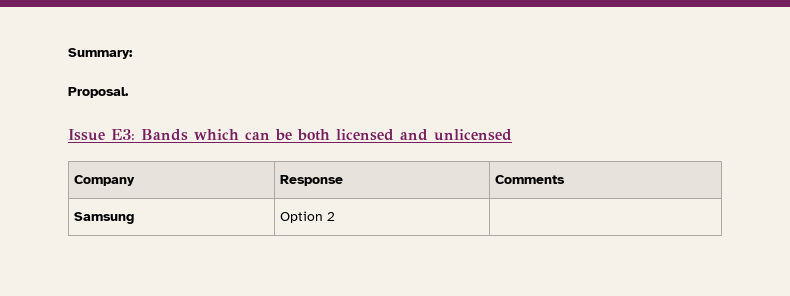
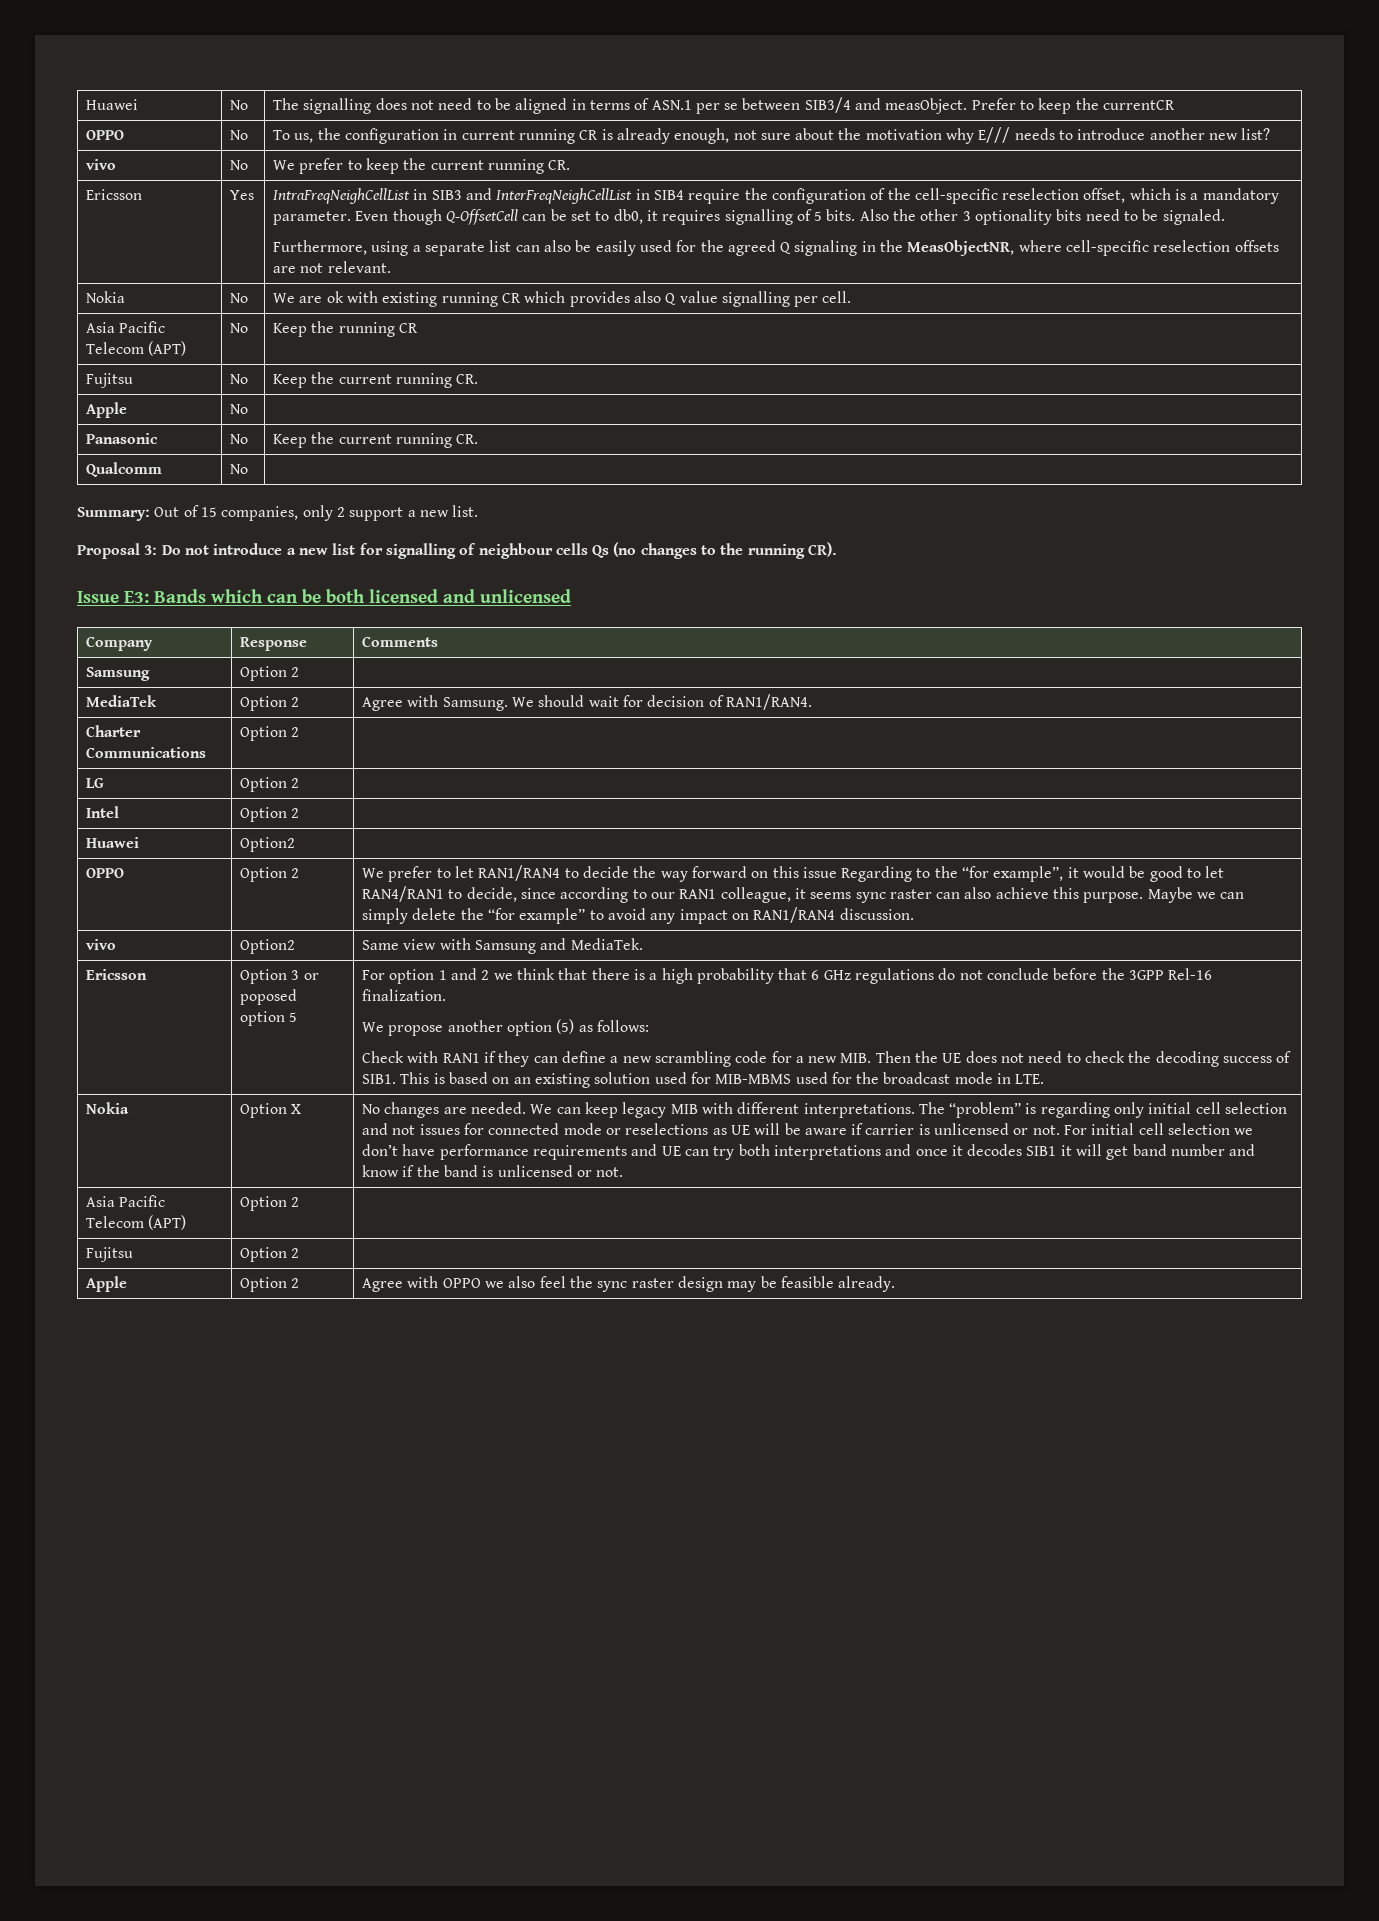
- Summary:
- Proposal.
+ Huawei | No | The signalling does not need to be aligned in terms of ASN.1 per se between SIB3/4 and measObject. Prefer to keep the currentCR
+ OPPO | No | To us, the configuration in current running CR is already enough, not sure about the motivation why E/// needs to introduce another new list?
+ vivo | No | We prefer to keep the current running CR.
+ Ericsson | Yes | IntraFreqNeighCellList in SIB3 and InterFreqNeighCellList in SIB4 require the configuration of the cell-specific reselection offset, which is a mandatory parameter. Even though Q-OffsetCell can be set to db0, it requires signalling of 5 bits. Also the other 3 optionality bits need to be signaled.
+ Furthermore, using a separate list can also be easily used for the agreed Q signaling in the MeasObjectNR, where cell-specific reselection offsets are not relevant.
+ Nokia | No | We are ok with existing running CR which provides also Q value signalling per cell.
+ Asia Pacific Telecom (APT) | No | Keep the running CR
+ Fujitsu | No | Keep the current running CR.
+ Apple | No |
+ Panasonic | No | Keep the current running CR.
+ Qualcomm | No |
+ Summary: Out of 15 companies, only 2 support a new list.
+ Proposal 3: Do not introduce a new list for signalling of neighbour cells Qs (no changes to the running CR).
+ MediaTek | Option 2 | Agree with Samsung. We should wait for decision of RAN1/RAN4.
+ Charter Communications | Option 2 |
+ LG | Option 2 |
+ Intel | Option 2 |
+ Huawei | Option2 |
+ OPPO | Option 2 | We prefer to let RAN1/RAN4 to decide the way forward on this issue Regarding to the “for example”, it would be good to let RAN4/RAN1 to decide, since according to our RAN1 colleague, it seems sync raster can also achieve this purpose. Maybe we can simply delete the “for example” to avoid any impact on RAN1/RAN4 discussion.
+ vivo | Option2 | Same view with Samsung and MediaTek.
+ Ericsson | Option 3 or poposed option 5 | For option 1 and 2 we think that there is a high probability that 6 GHz regulations do not conclude before the 3GPP Rel-16 finalization.
+ We propose another option (5) as follows:
+ Check with RAN1 if they can define a new scrambling code for a new MIB. Then the UE does not need to check the decoding success of SIB1. This is based on an existing solution used for MIB-MBMS used for the broadcast mode in LTE.
+ Nokia | Option X | No changes are needed. We can keep legacy MIB with different interpretations. The “problem” is regarding only initial cell selection and not issues for connected mode or reselections as UE will be aware if carrier is unlicensed or not. For initial cell selection we don’t have performance requirements and UE can try both interpretations and once it decodes SIB1 it will get band number and know if the band is unlicensed or not.
+ Asia Pacific Telecom (APT) | Option 2 |
+ Fujitsu | Option 2 |
+ Apple | Option 2 | Agree with OPPO we also feel the sync raster design may be feasible already.

